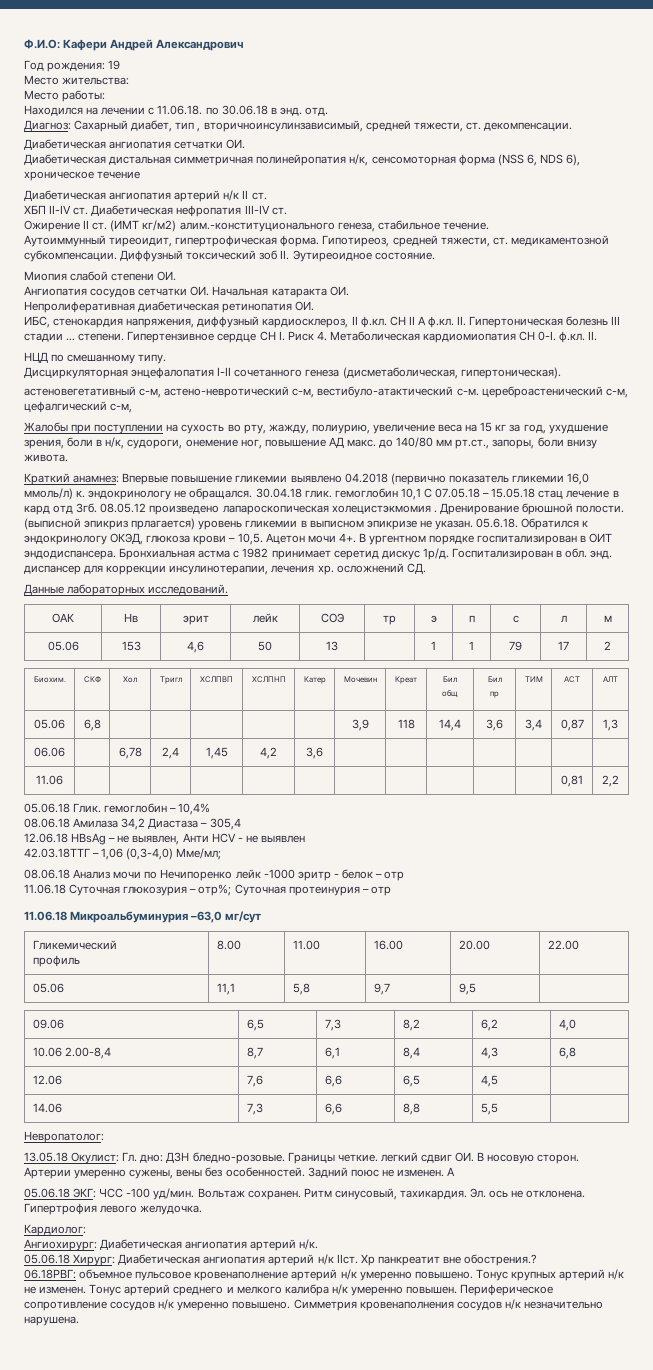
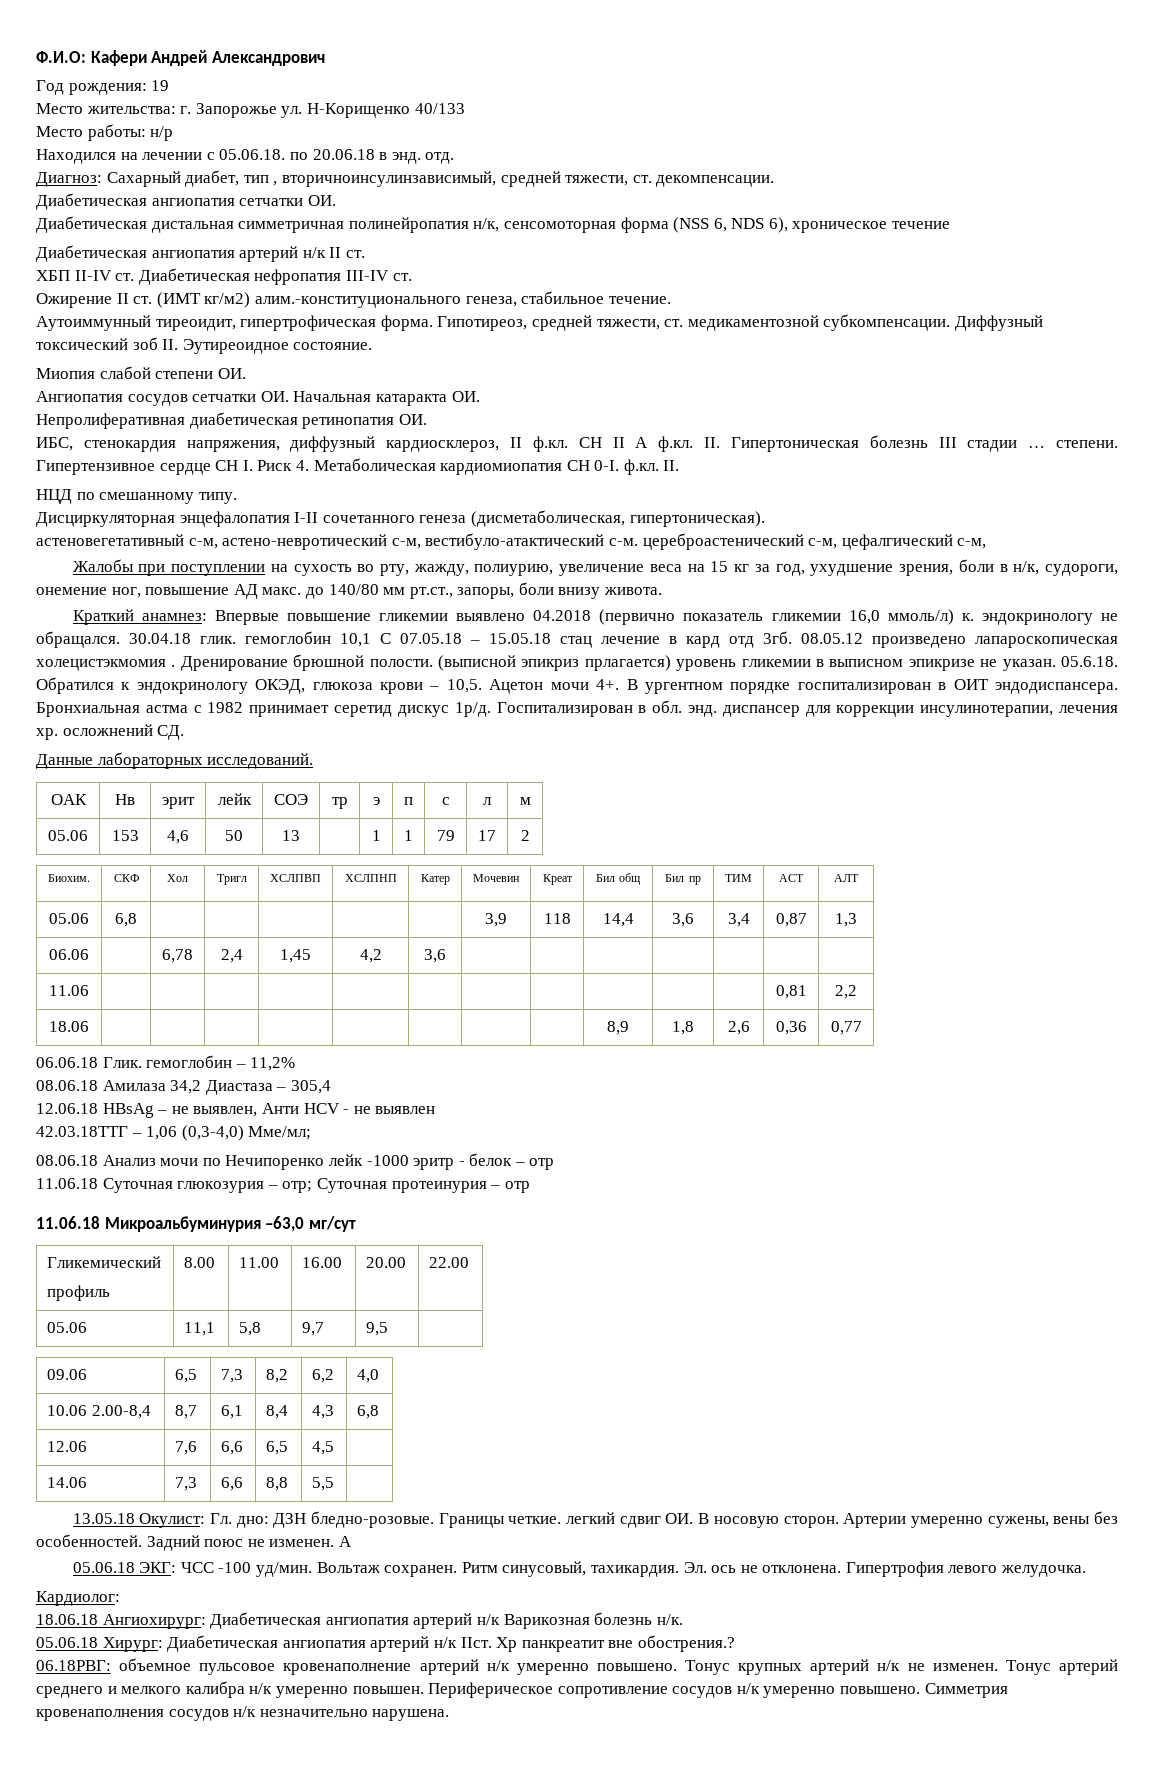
- Место жительства:
+ Место жительства: г. Запорожье ул. Н-Корищенко 40/133
- Место работы:
+ Место работы: н/р
- Находился на лечении с 11.06.18. по 30.06.18 в энд. отд.
+ Находился на лечении с 05.06.18. по 20.06.18 в энд. отд.
- 05.06.18 Глик. гемоглобин – 10,4%
+ 18.06 | | | | | | | | | 8,9 | 1,8 | 2,6 | 0,36 | 0,77
+ 06.06.18 Глик. гемоглобин – 11,2%
- 11.06.18 Суточная глюкозурия – отр%; Суточная протеинурия – отр
+ 11.06.18 Суточная глюкозурия – отр; Суточная протеинурия – отр
- Невропатолог:
- Ангиохирург: Диабетическая ангиопатия артерий н/к.
+ 18.06.18 Ангиохирург: Диабетическая ангиопатия артерий н/к Варикозная болезнь н/к.

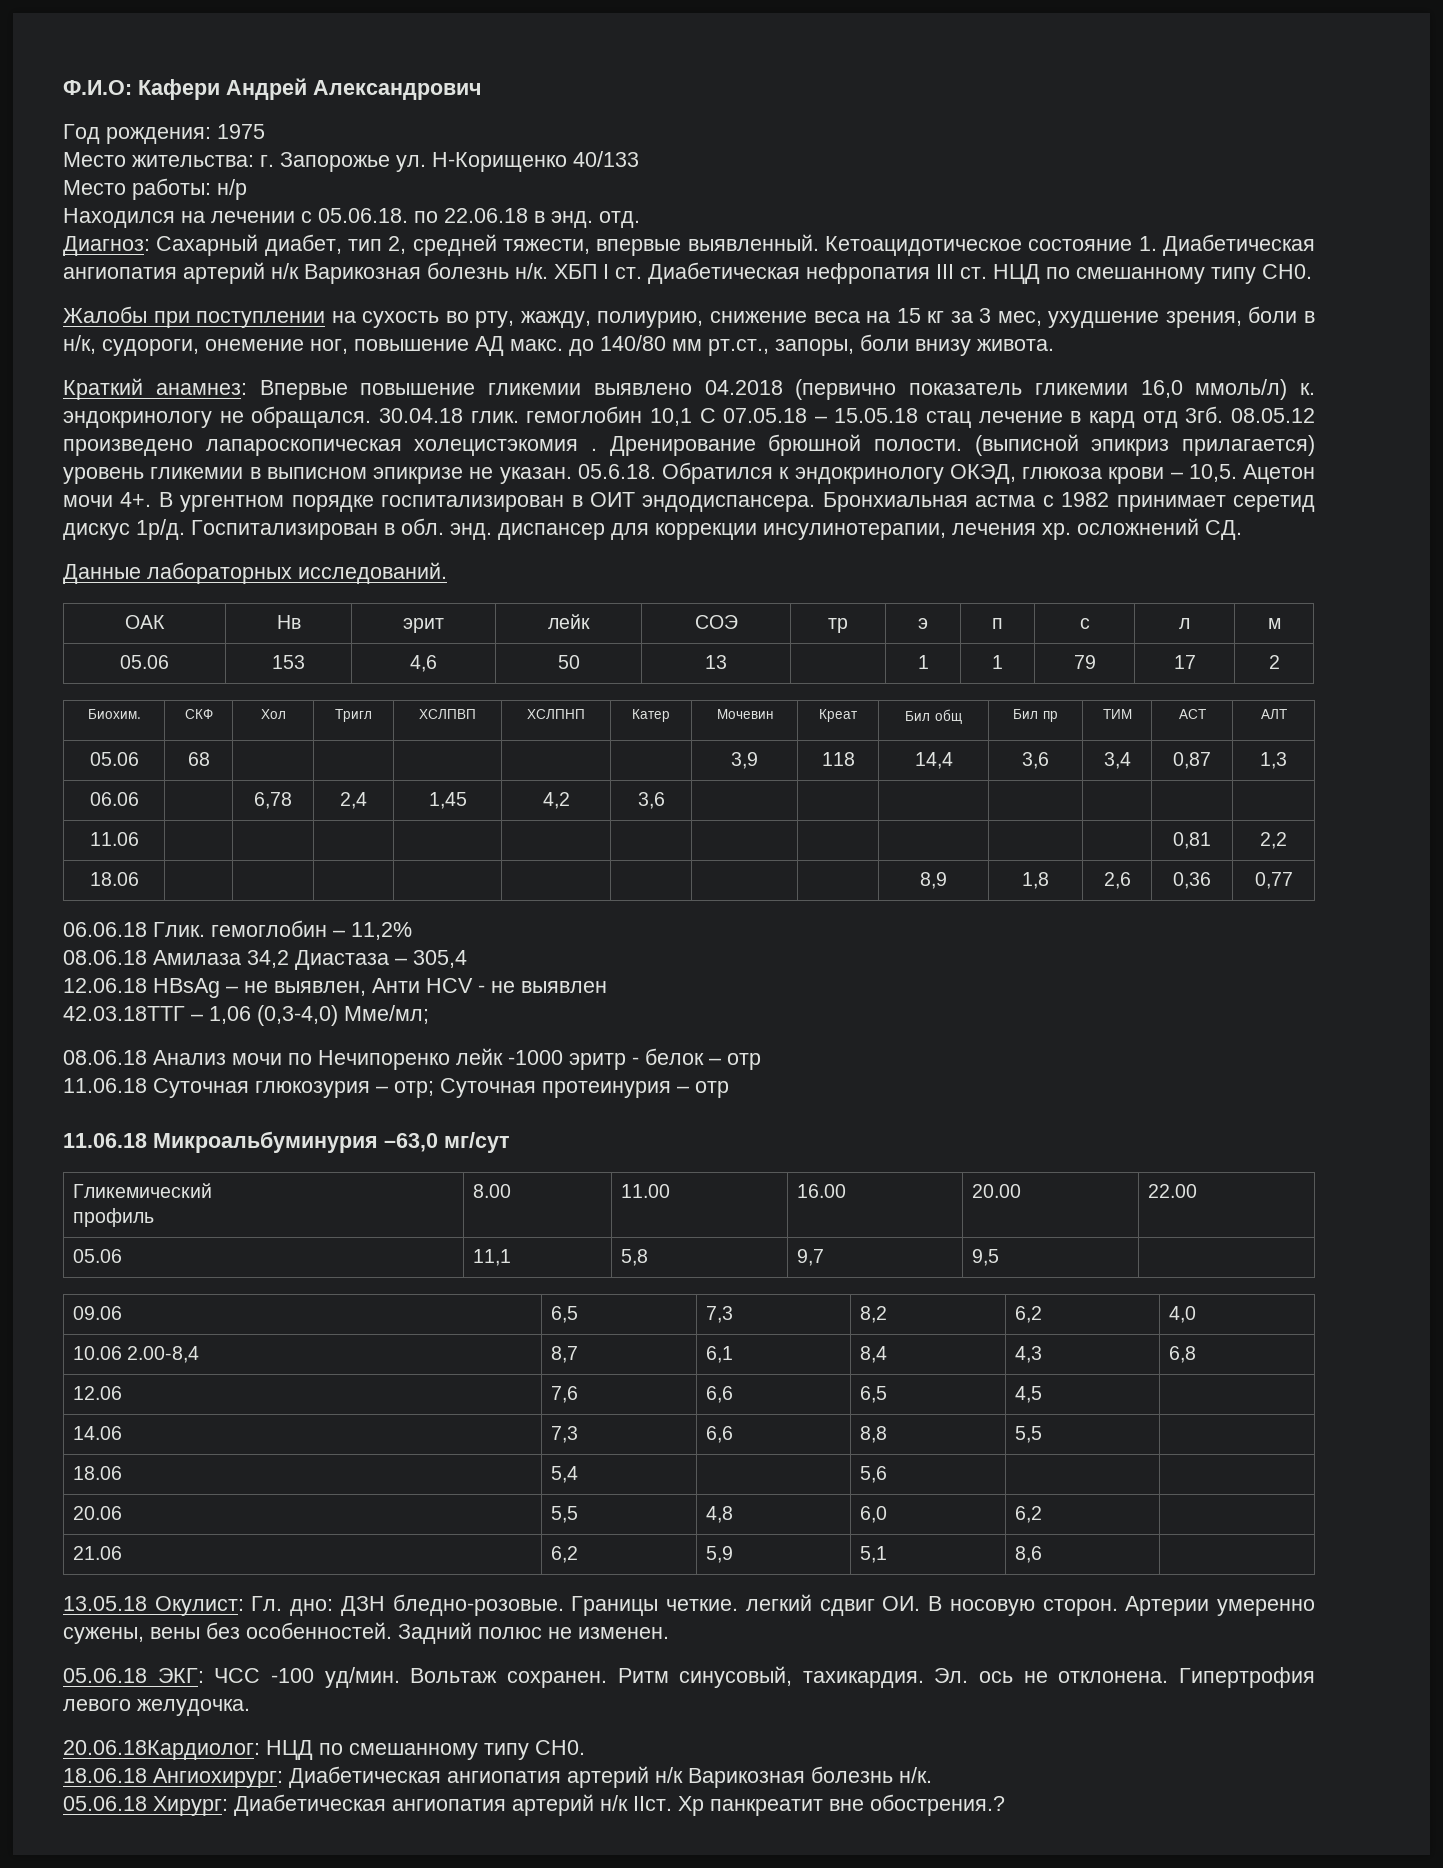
- Год рождения: 19
+ Год рождения: 1975
- Находился на лечении с 05.06.18. по 20.06.18 в энд. отд.
+ Находился на лечении с 05.06.18. по 22.06.18 в энд. отд.
- Диагноз: Сахарный диабет, тип , вторичноинсулинзависимый, средней тяжести, ст. декомпенсации.
- Диабетическая ангиопатия сетчатки ОИ.
- Диабетическая дистальная симметричная полинейропатия н/к, сенсомоторная форма (NSS 6, NDS 6), хроническое течение
- Диабетическая ангиопатия артерий н/к II ст.
- ХБП II-IV ст. Диабетическая нефропатия III-IV ст.
- Ожирение II ст. (ИМТ кг/м2) алим.-конституционального генеза, стабильное течение.
- Аутоиммунный тиреоидит, гипертрофическая форма. Гипотиреоз, средней тяжести, ст. медикаментозной субкомпенсации. Диффузный токсический зоб II. Эутиреоидное состояние.
- Миопия слабой степени ОИ.
- Ангиопатия сосудов сетчатки ОИ. Начальная катаракта ОИ.
- Непролиферативная диабетическая ретинопатия ОИ.
- ИБС, стенокардия напряжения, диффузный кардиосклероз, II ф.кл. СН II А ф.кл. II. Гипертоническая болезнь III стадии … степени. Гипертензивное сердце СН I. Риск 4. Метаболическая кардиомиопатия СН 0-I. ф.кл. II.
- НЦД по смешанному типу.
- Дисциркуляторная энцефалопатия I-II сочетанного генеза (дисметаболическая, гипертоническая).
- астеновегетативный с-м, астено-невротический с-м, вестибуло-атактический с-м. цереброастенический с-м, цефалгический с-м,
+ Диагноз: Сахарный диабет, тип 2, средней тяжести, впервые выявленный. Кетоацидотическое состояние 1. Диабетическая ангиопатия артерий н/к Варикозная болезнь н/к. ХБП I ст. Диабетическая нефропатия III ст. НЦД по смешанному типу СН0.
- Жалобы при поступлении на сухость во рту, жажду, полиурию, увеличение веса на 15 кг за год, ухудшение зрения, боли в н/к, судороги, онемение ног, повышение АД макс. до 140/80 мм рт.ст., запоры, боли внизу живота.
+ Жалобы при поступлении на сухость во рту, жажду, полиурию, снижение веса на 15 кг за 3 мес, ухудшение зрения, боли в н/к, судороги, онемение ног, повышение АД макс. до 140/80 мм рт.ст., запоры, боли внизу живота.
- 08.05.12 произведено лапароскопическая холецистэкмомия .
+ 08.05.12 произведено лапароскопическая холецистэкомия .
- (выписной эпикриз прлагается) уровень гликемии в выписном эпикризе не указан.
+ (выписной эпикриз прилагается) уровень гликемии в выписном эпикризе не указан.
- 05.06 | 6,8 | | | | | | 3,9 | 118 | 14,4 | 3,6 | 3,4 | 0,87 | 1,3
+ 05.06 | 68 | | | | | | 3,9 | 118 | 14,4 | 3,6 | 3,4 | 0,87 | 1,3
+ 18.06 | 5,4 | | 5,6 | |
+ 20.06 | 5,5 | 4,8 | 6,0 | 6,2 |
+ 21.06 | 6,2 | 5,9 | 5,1 | 8,6 |
- Задний поюс не изменен. А
+ Задний полюс не изменен.
- Кардиолог:
+ 20.06.18Кардиолог: НЦД по смешанному типу СН0.
- 06.18РВГ: объемное пульсовое кровенаполнение артерий н/к умеренно повышено. Тонус крупных артерий н/к не изменен. Тонус артерий среднего и мелкого калибра н/к умеренно повышен. Периферическое сопротивление сосудов н/к умеренно повышено. Симметрия кровенаполнения сосудов н/к незначительно нарушена.

